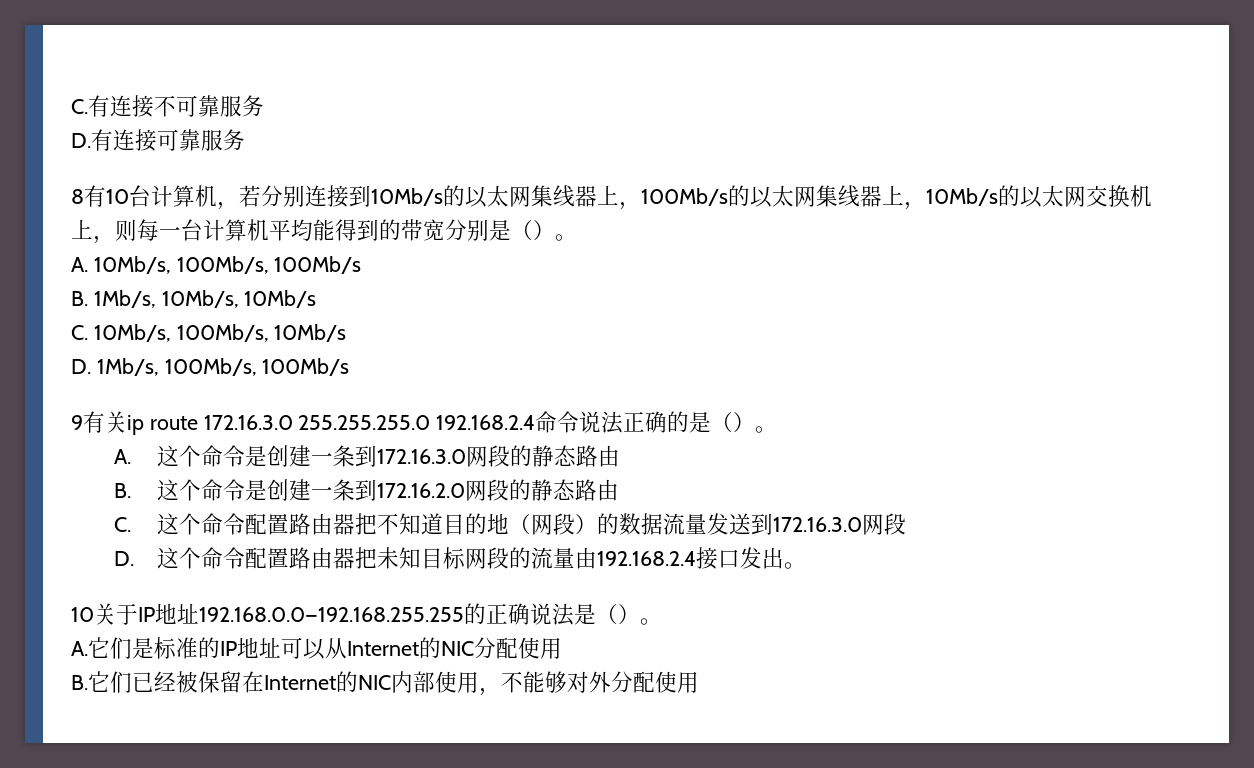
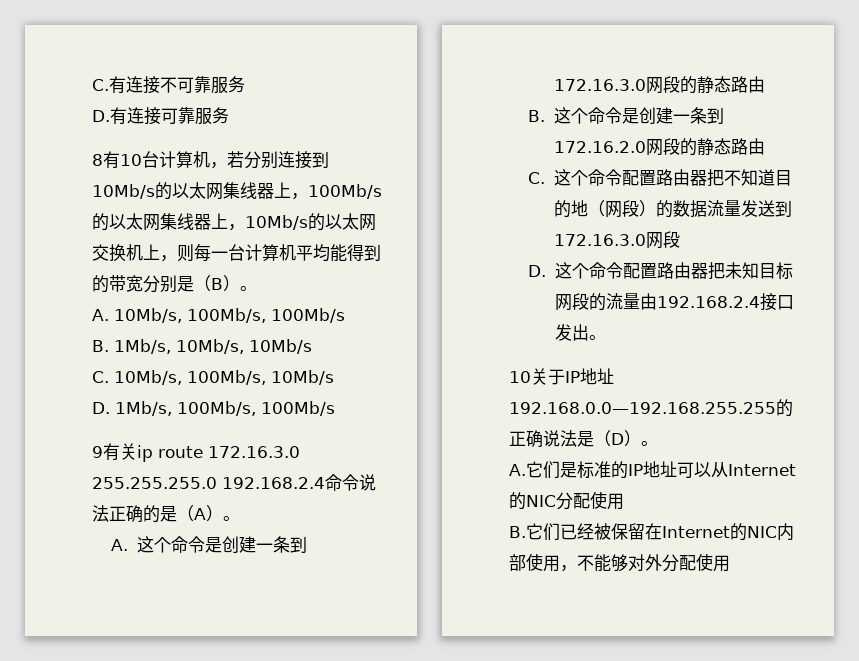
- 8有10台计算机，若分别连接到10Mb/s的以太网集线器上，100Mb/s的以太网集线器上，10Mb/s的以太网交换机上，则每一台计算机平均能得到的带宽分别是（）。
+ 8有10台计算机，若分别连接到10Mb/s的以太网集线器上，100Mb/s的以太网集线器上，10Mb/s的以太网交换机上，则每一台计算机平均能得到的带宽分别是（B）。
- 9有关ip route 172.16.3.0 255.255.255.0 192.168.2.4命令说法正确的是（）。
+ 9有关ip route 172.16.3.0 255.255.255.0 192.168.2.4命令说法正确的是（A）。
- 10关于IP地址192.168.0.0—192.168.255.255的正确说法是（）。
+ 10关于IP地址192.168.0.0—192.168.255.255的正确说法是（D）。

